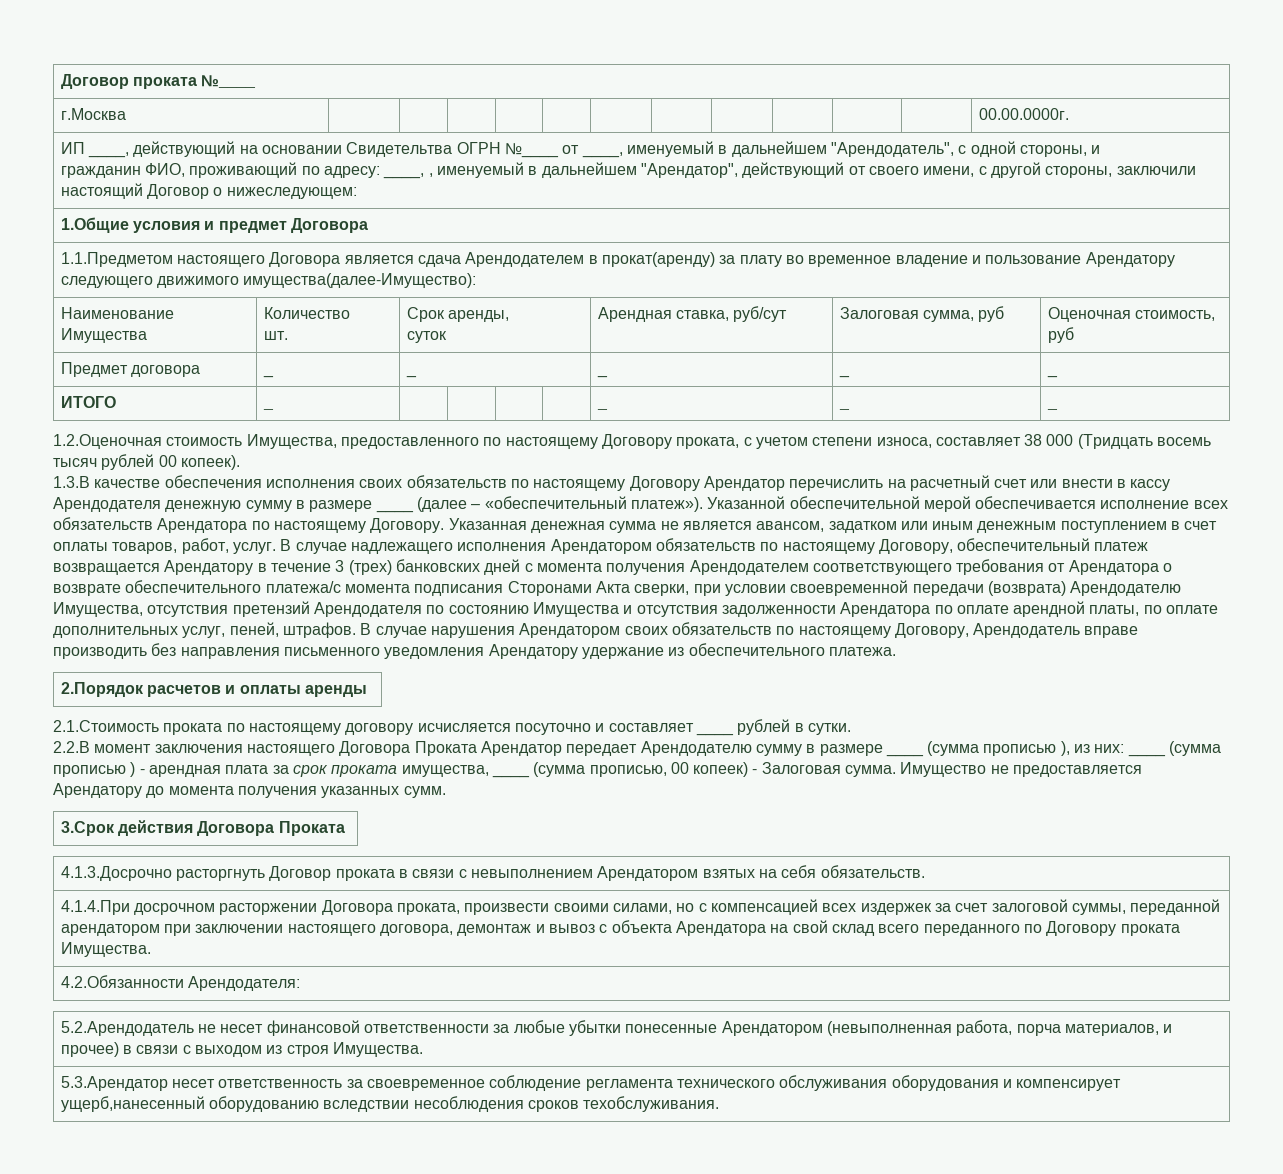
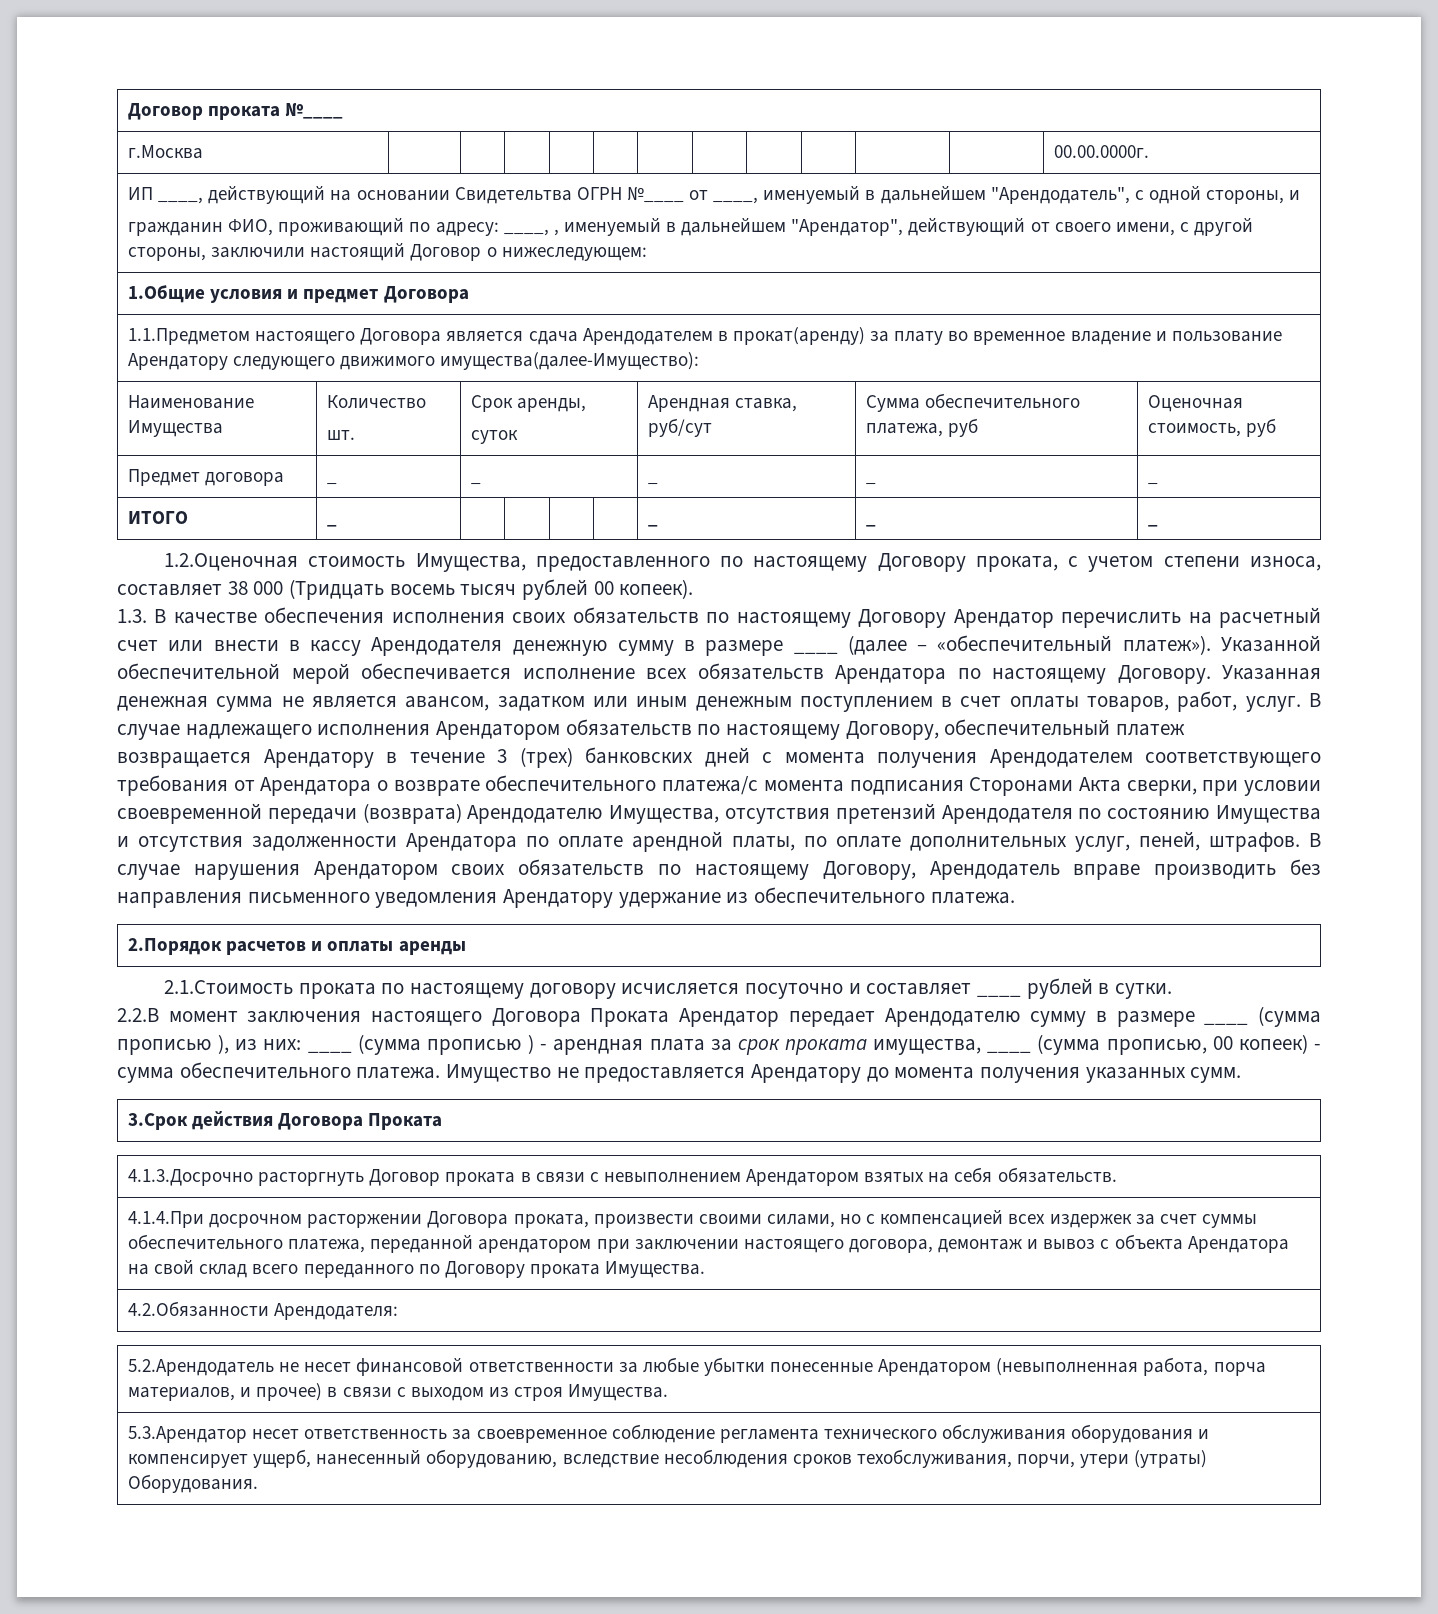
  Наименование Имущества | Количество
  шт. | Срок аренды,
- суток | Арендная ставка, руб/сут | Залоговая сумма, руб | Оценочная стоимость, руб
+ суток | Арендная ставка, руб/сут | Сумма обеспечительного платежа, руб | Оценочная стоимость, руб
- 1.3.В качестве обеспечения исполнения своих обязательств по настоящему Договору Арендатор перечислить на расчетный счет или внести в кассу Арендодателя денежную сумму в размере ____ (далее – «обеспечительный платеж»).
+ 1.3. В качестве обеспечения исполнения своих обязательств по настоящему Договору Арендатор перечислить на расчетный счет или внести в кассу Арендодателя денежную сумму в размере ____ (далее – «обеспечительный платеж»).
- 2.2.В момент заключения настоящего Договора Проката Арендатор передает Арендодателю сумму в размере ____ (сумма прописью ), из них: ____ (сумма прописью ) - арендная плата за срок проката имущества, ____ (сумма прописью, 00 копеек) - Залоговая сумма.
+ 2.2.В момент заключения настоящего Договора Проката Арендатор передает Арендодателю сумму в размере ____ (сумма прописью ), из них: ____ (сумма прописью ) - арендная плата за срок проката имущества, ____ (сумма прописью, 00 копеек) - сумма обеспечительного платежа.
- 4.1.4.При досрочном расторжении Договора проката, произвести своими силами, но с компенсацией всех издержек за счет залоговой суммы, переданной арендатором при заключении настоящего договора, демонтаж и вывоз с объекта Арендатора на свой склад всего переданного по Договору проката Имущества.
+ 4.1.4.При досрочном расторжении Договора проката, произвести своими силами, но с компенсацией всех издержек за счет суммы обеспечительного платежа, переданной арендатором при заключении настоящего договора, демонтаж и вывоз с объекта Арендатора на свой склад всего переданного по Договору проката Имущества.
- 5.3.Арендатор несет ответственность за своевременное соблюдение регламента технического обслуживания оборудования и компенсирует ущерб,нанесенный оборудованию вследствии несоблюдения сроков техобслуживания.
+ 5.3.Арендатор несет ответственность за своевременное соблюдение регламента технического обслуживания оборудования и компенсирует ущерб, нанесенный оборудованию, вследствие несоблюдения сроков техобслуживания, порчи, утери (утраты) Оборудования.

